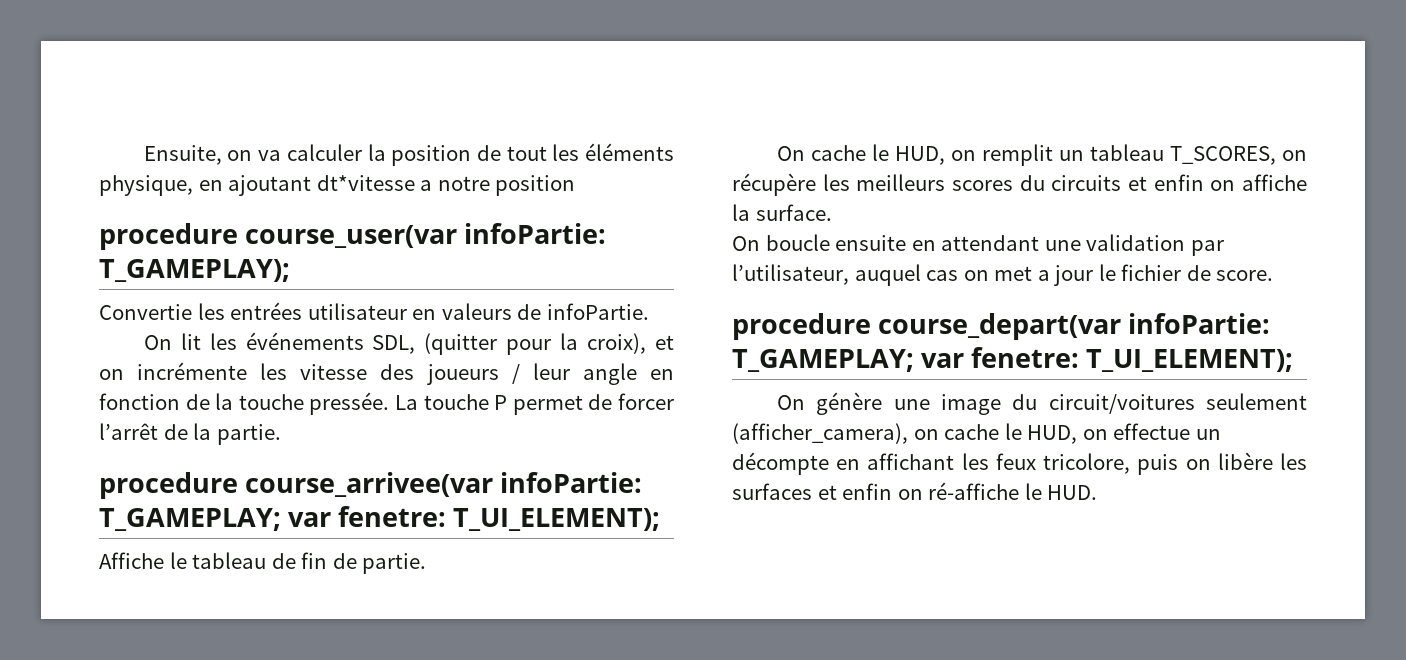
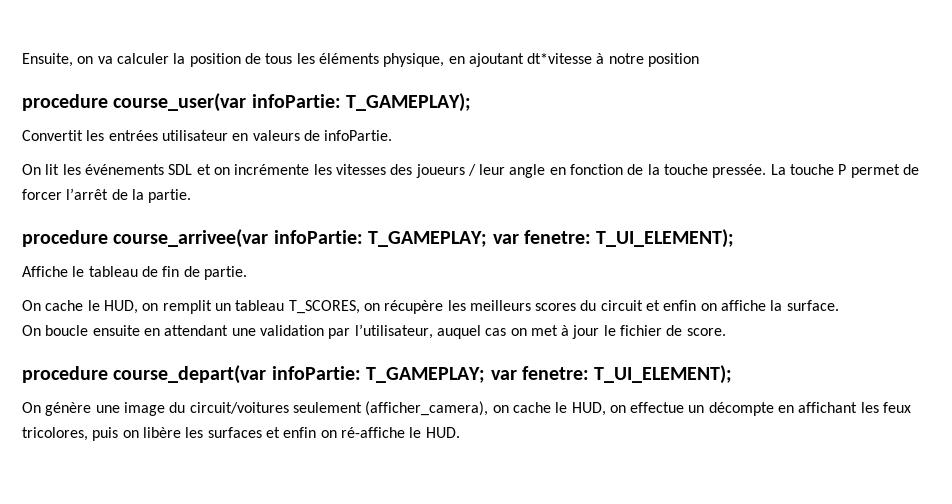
- Ensuite, on va calculer la position de tout les éléments physique, en ajoutant dt*vitesse a notre position
+ Ensuite, on va calculer la position de tous les éléments physique, en ajoutant dt*vitesse à notre position
- Convertie les entrées utilisateur en valeurs de infoPartie.
+ Convertit les entrées utilisateur en valeurs de infoPartie.
- On lit les événements SDL, (quitter pour la croix), et on incrémente les vitesse des joueurs / leur angle en fonction de la touche pressée.
+ On lit les événements SDL et on incrémente les vitesses des joueurs / leur angle en fonction de la touche pressée.
- On cache le HUD, on remplit un tableau T_SCORES, on récupère les meilleurs scores du circuits et enfin on affiche la surface.
+ On cache le HUD, on remplit un tableau T_SCORES, on récupère les meilleurs scores du circuit et enfin on affiche la surface.
- On boucle ensuite en attendant une validation par l’utilisateur, auquel cas on met a jour le fichier de score.
+ On boucle ensuite en attendant une validation par l’utilisateur, auquel cas on met à jour le fichier de score.
- On génère une image du circuit/voitures seulement (afficher_camera), on cache le HUD, on effectue un décompte en affichant les feux tricolore, puis on libère les surfaces et enfin on ré-affiche le HUD.
+ On génère une image du circuit/voitures seulement (afficher_camera), on cache le HUD, on effectue un décompte en affichant les feux tricolores, puis on libère les surfaces et enfin on ré-affiche le HUD.

